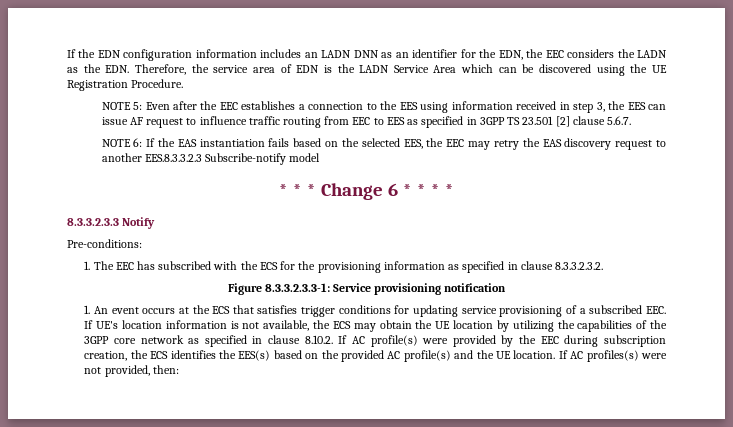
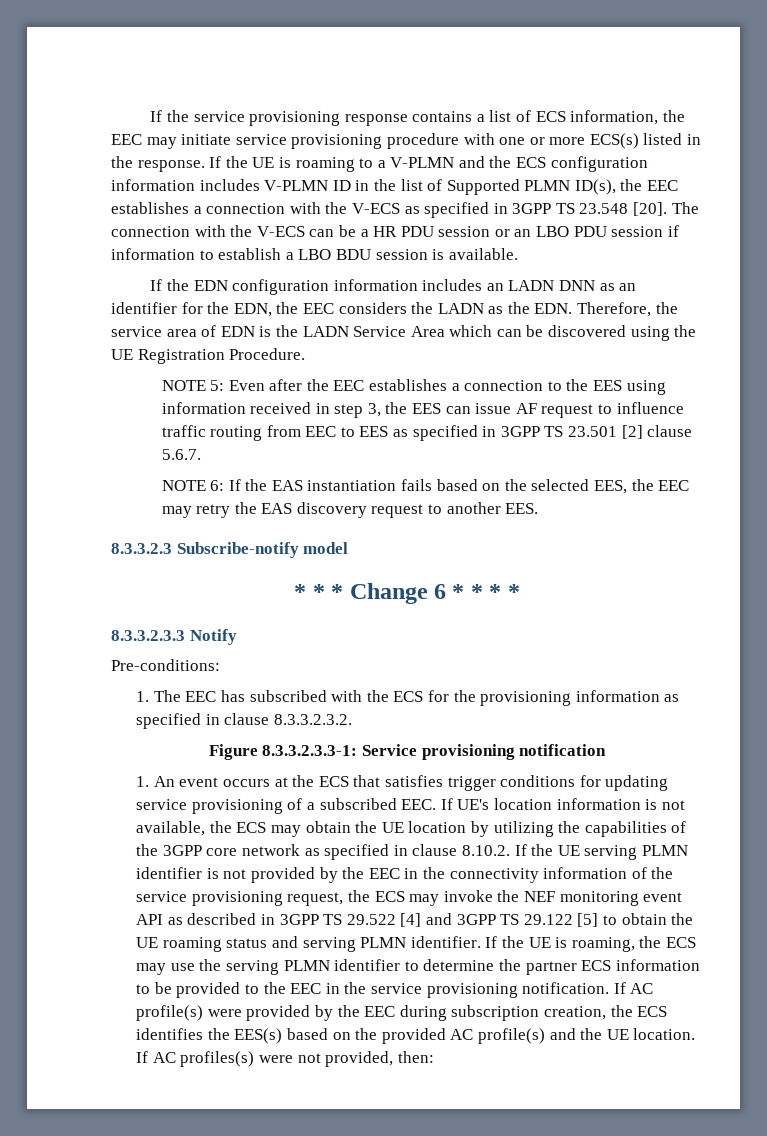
+ If the service provisioning response contains a list of ECS information, the EEC may initiate service provisioning procedure with one or more ECS(s) listed in the response. If the UE is roaming to a V-PLMN and the ECS configuration information includes V-PLMN ID in the list of Supported PLMN ID(s), the EEC establishes a connection with the V-ECS as specified in 3GPP TS 23.548 [20]. The connection with the V-ECS can be a HR PDU session or an LBO PDU session if information to establish a LBO BDU session is available.
- NOTE 6: If the EAS instantiation fails based on the selected EES, the EEC may retry the EAS discovery request to another EES.8.3.3.2.3 Subscribe-notify model
+ NOTE 6: If the EAS instantiation fails based on the selected EES, the EEC may retry the EAS discovery request to another EES.
+ 8.3.3.2.3 Subscribe-notify model
- 1. An event occurs at the ECS that satisfies trigger conditions for updating service provisioning of a subscribed EEC. If UE's location information is not available, the ECS may obtain the UE location by utilizing the capabilities of the 3GPP core network as specified in clause 8.10.2. If AC profile(s) were provided by the EEC during subscription creation, the ECS identifies the EES(s) based on the provided AC profile(s) and the UE location.
+ 1. An event occurs at the ECS that satisfies trigger conditions for updating service provisioning of a subscribed EEC. If UE's location information is not available, the ECS may obtain the UE location by utilizing the capabilities of the 3GPP core network as specified in clause 8.10.2. If the UE serving PLMN identifier is not provided by the EEC in the connectivity information of the service provisioning request, the ECS may invoke the NEF monitoring event API as described in 3GPP TS 29.522 [4] and 3GPP TS 29.122 [5] to obtain the UE roaming status and serving PLMN identifier. If the UE is roaming, the ECS may use the serving PLMN identifier to determine the partner ECS information to be provided to the EEC in the service provisioning notification. If AC profile(s) were provided by the EEC during subscription creation, the ECS identifies the EES(s) based on the provided AC profile(s) and the UE location.

